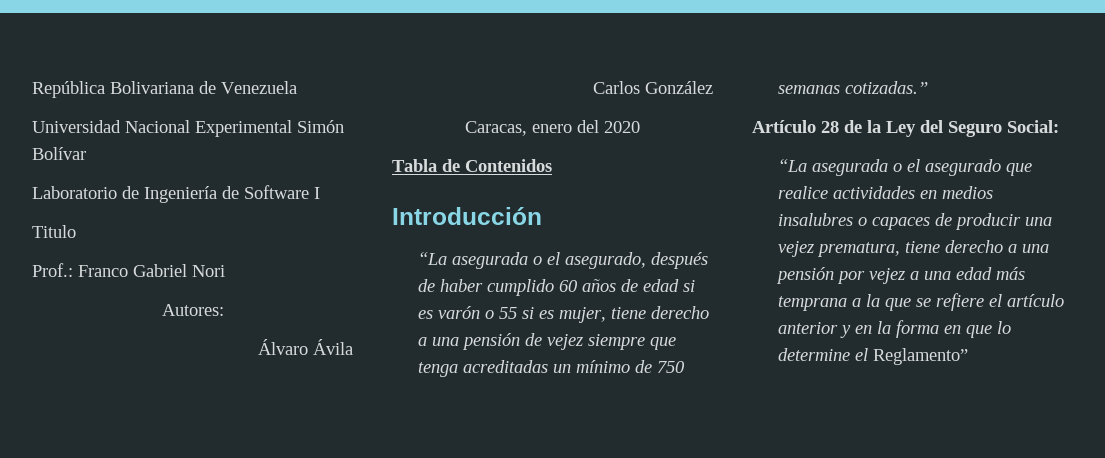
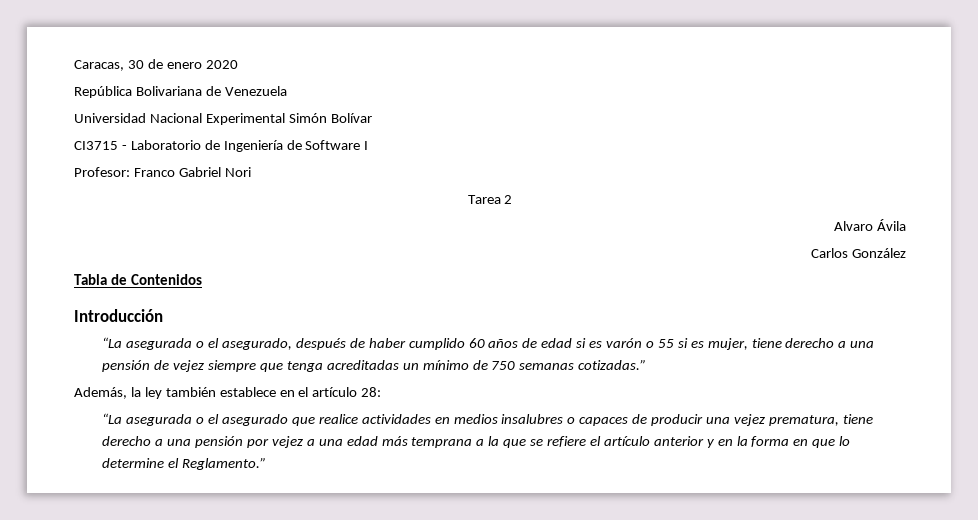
+ Caracas, 30 de enero 2020
- Laboratorio de Ingeniería de Software I
+ CI3715 - Laboratorio de Ingeniería de Software I
- Titulo
- Prof.: Franco Gabriel Nori
+ Profesor: Franco Gabriel Nori
- Autores:
- Álvaro Ávila
+ Tarea 2
+ Alvaro Ávila
- Caracas, enero del 2020
- Artículo 28 de la Ley del Seguro Social:
+ Además, la ley también establece en el artículo 28:
- “La asegurada o el asegurado que realice actividades en medios insalubres o capaces de producir una vejez prematura, tiene derecho a una pensión por vejez a una edad más temprana a la que se refiere el artículo anterior y en la forma en que lo determine el Reglamento”
+ “La asegurada o el asegurado que realice actividades en medios insalubres o capaces de producir una vejez prematura, tiene derecho a una pensión por vejez a una edad más temprana a la que se refiere el artículo anterior y en la forma en que lo determine el Reglamento.”

